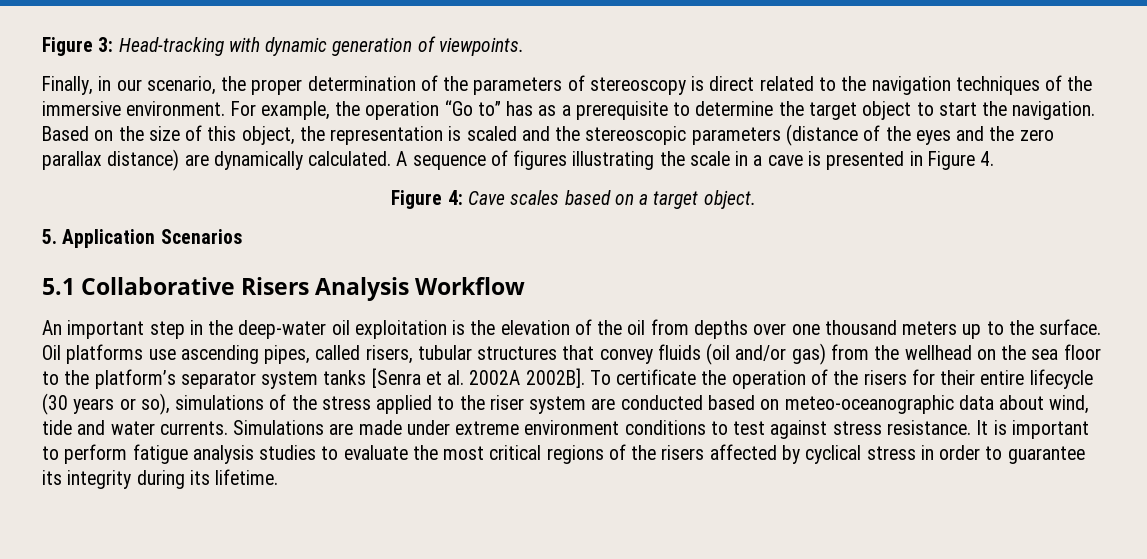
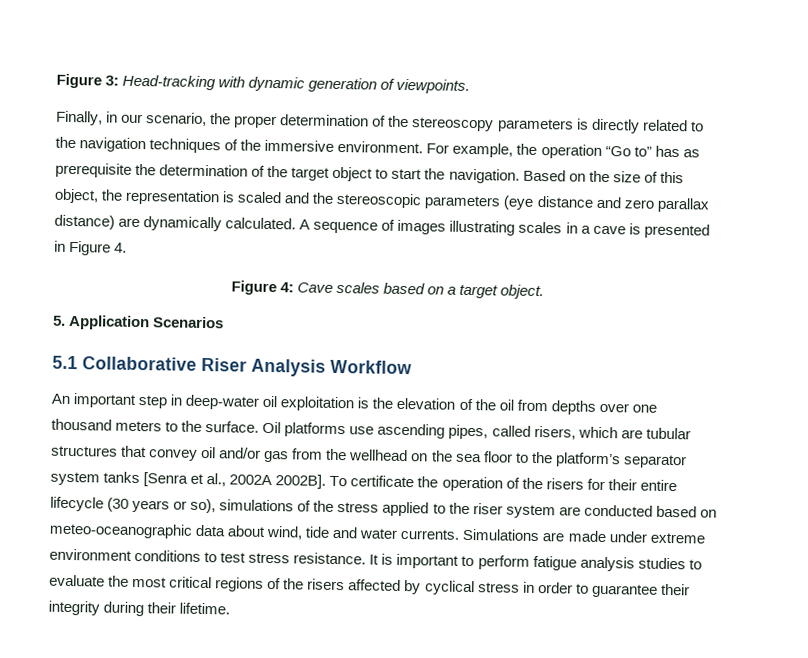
- Finally, in our scenario, the proper determination of the parameters of stereoscopy is direct related to the navigation techniques of the immersive environment.
+ Finally, in our scenario, the proper determination of the stereoscopy parameters is directly related to the navigation techniques of the immersive environment.
- For example, the operation “Go to” has as a prerequisite to determine the target object to start the navigation.
+ For example, the operation “Go to” has as prerequisite the determination of the target object to start the navigation.
- Based on the size of this object, the representation is scaled and the stereoscopic parameters (distance of the eyes and the zero parallax distance) are dynamically calculated.
+ Based on the size of this object, the representation is scaled and the stereoscopic parameters (eye distance and zero parallax distance) are dynamically calculated.
- A sequence of figures illustrating the scale in a cave is presented in Figure 4.
+ A sequence of images illustrating scales in a cave is presented in Figure 4.
- 5.1 Collaborative Risers Analysis Workflow
+ 5.1 Collaborative Riser Analysis Workflow
- An important step in the deep-water oil exploitation is the elevation of the oil from depths over one thousand meters up to the surface.
+ An important step in deep-water oil exploitation is the elevation of the oil from depths over one thousand meters to the surface.
- Oil platforms use ascending pipes, called risers, tubular structures that convey fluids (oil and/or gas) from the wellhead on the sea floor to the platform’s separator system tanks [Senra et al. 2002A 2002B].
+ Oil platforms use ascending pipes, called risers, which are tubular structures that convey oil and/or gas from the wellhead on the sea floor to the platform’s separator system tanks [Senra et al., 2002A 2002B].
- Simulations are made under extreme environment conditions to test against stress resistance.
+ Simulations are made under extreme environment conditions to test stress resistance.
- It is important to perform fatigue analysis studies to evaluate the most critical regions of the risers affected by cyclical stress in order to guarantee its integrity during its lifetime.
+ It is important to perform fatigue analysis studies to evaluate the most critical regions of the risers affected by cyclical stress in order to guarantee their integrity during their lifetime.

